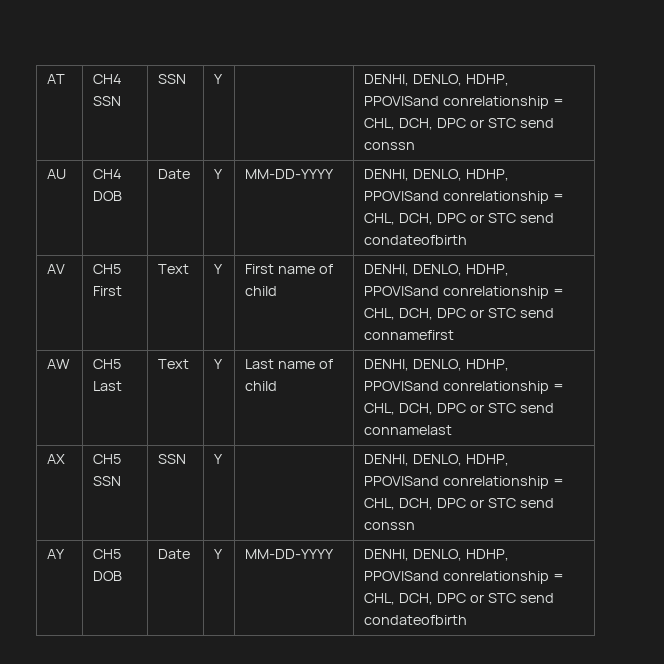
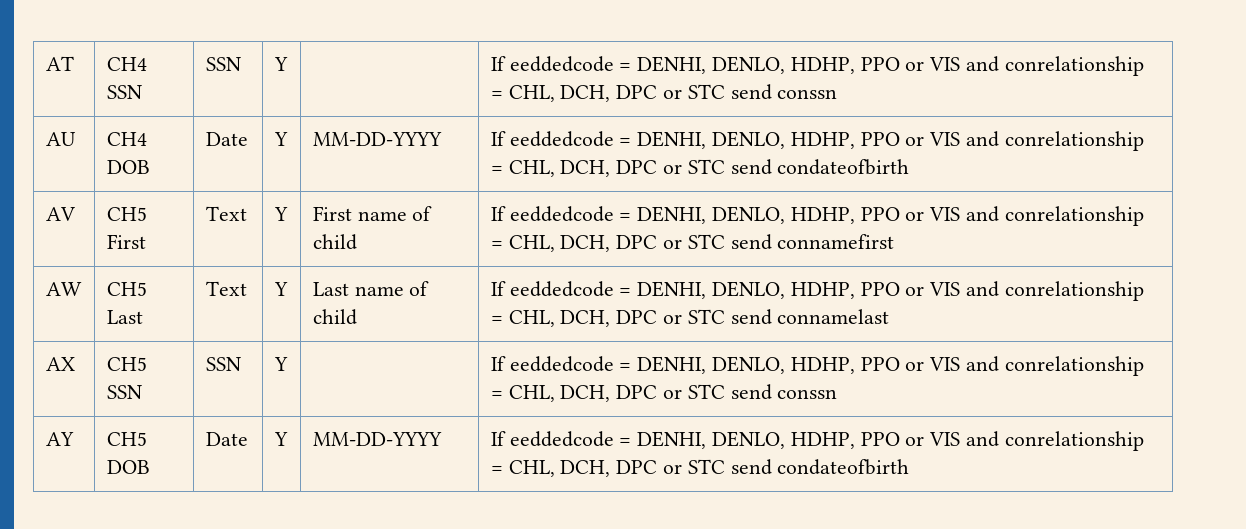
- AT | CH4 SSN | SSN | Y | | DENHI, DENLO, HDHP, PPOVISand conrelationship = CHL, DCH, DPC or STC send conssn
+ AT | CH4 SSN | SSN | Y | | If eeddedcode = DENHI, DENLO, HDHP, PPO or VIS and conrelationship = CHL, DCH, DPC or STC send conssn
- AU | CH4 DOB | Date | Y | MM-DD-YYYY | DENHI, DENLO, HDHP, PPOVISand conrelationship = CHL, DCH, DPC or STC send condateofbirth
+ AU | CH4 DOB | Date | Y | MM-DD-YYYY | If eeddedcode = DENHI, DENLO, HDHP, PPO or VIS and conrelationship = CHL, DCH, DPC or STC send condateofbirth
- AV | CH5 First | Text | Y | First name of child | DENHI, DENLO, HDHP, PPOVISand conrelationship = CHL, DCH, DPC or STC send connamefirst
+ AV | CH5 First | Text | Y | First name of child | If eeddedcode = DENHI, DENLO, HDHP, PPO or VIS and conrelationship = CHL, DCH, DPC or STC send connamefirst
- AW | CH5 Last | Text | Y | Last name of child | DENHI, DENLO, HDHP, PPOVISand conrelationship = CHL, DCH, DPC or STC send connamelast
+ AW | CH5 Last | Text | Y | Last name of child | If eeddedcode = DENHI, DENLO, HDHP, PPO or VIS and conrelationship = CHL, DCH, DPC or STC send connamelast
- AX | CH5 SSN | SSN | Y | | DENHI, DENLO, HDHP, PPOVISand conrelationship = CHL, DCH, DPC or STC send conssn
+ AX | CH5 SSN | SSN | Y | | If eeddedcode = DENHI, DENLO, HDHP, PPO or VIS and conrelationship = CHL, DCH, DPC or STC send conssn
- AY | CH5 DOB | Date | Y | MM-DD-YYYY | DENHI, DENLO, HDHP, PPOVISand conrelationship = CHL, DCH, DPC or STC send condateofbirth
+ AY | CH5 DOB | Date | Y | MM-DD-YYYY | If eeddedcode = DENHI, DENLO, HDHP, PPO or VIS and conrelationship = CHL, DCH, DPC or STC send condateofbirth

